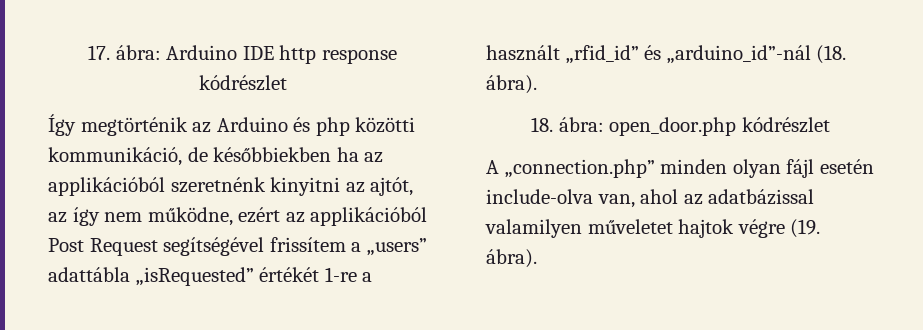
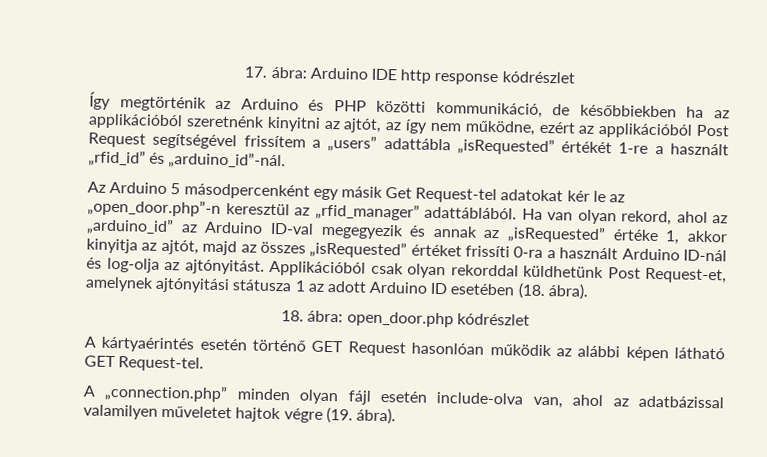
- Így megtörténik az Arduino és php közötti kommunikáció, de későbbiekben ha az applikációból szeretnénk kinyitni az ajtót, az így nem működne, ezért az applikációból Post Request segítségével frissítem a „users” adattábla „isRequested” értékét 1-re a használt „rfid_id” és „arduino_id”-nál (18. ábra).
+ Így megtörténik az Arduino és PHP közötti kommunikáció, de későbbiekben ha az applikációból szeretnénk kinyitni az ajtót, az így nem működne, ezért az applikációból Post Request segítségével frissítem a „users” adattábla „isRequested” értékét 1-re a használt „rfid_id” és „arduino_id”-nál.
+ Az Arduino 5 másodpercenként egy másik Get Request-tel adatokat kér le az „open_door.php”-n keresztül az „rfid_manager” adattáblából. Ha van olyan rekord, ahol az „arduino_id” az Arduino ID-val megegyezik és annak az „isRequested” értéke 1, akkor kinyitja az ajtót, majd az összes „isRequested” értéket frissíti 0-ra a használt Arduino ID-nál és log-olja az ajtónyitást. Applikációból csak olyan rekorddal küldhetünk Post Request-et, amelynek ajtónyitási státusza 1 az adott Arduino ID esetében (18. ábra).
+ A kártyaérintés esetén történő GET Request hasonlóan működik az alábbi képen látható GET Request-tel.

